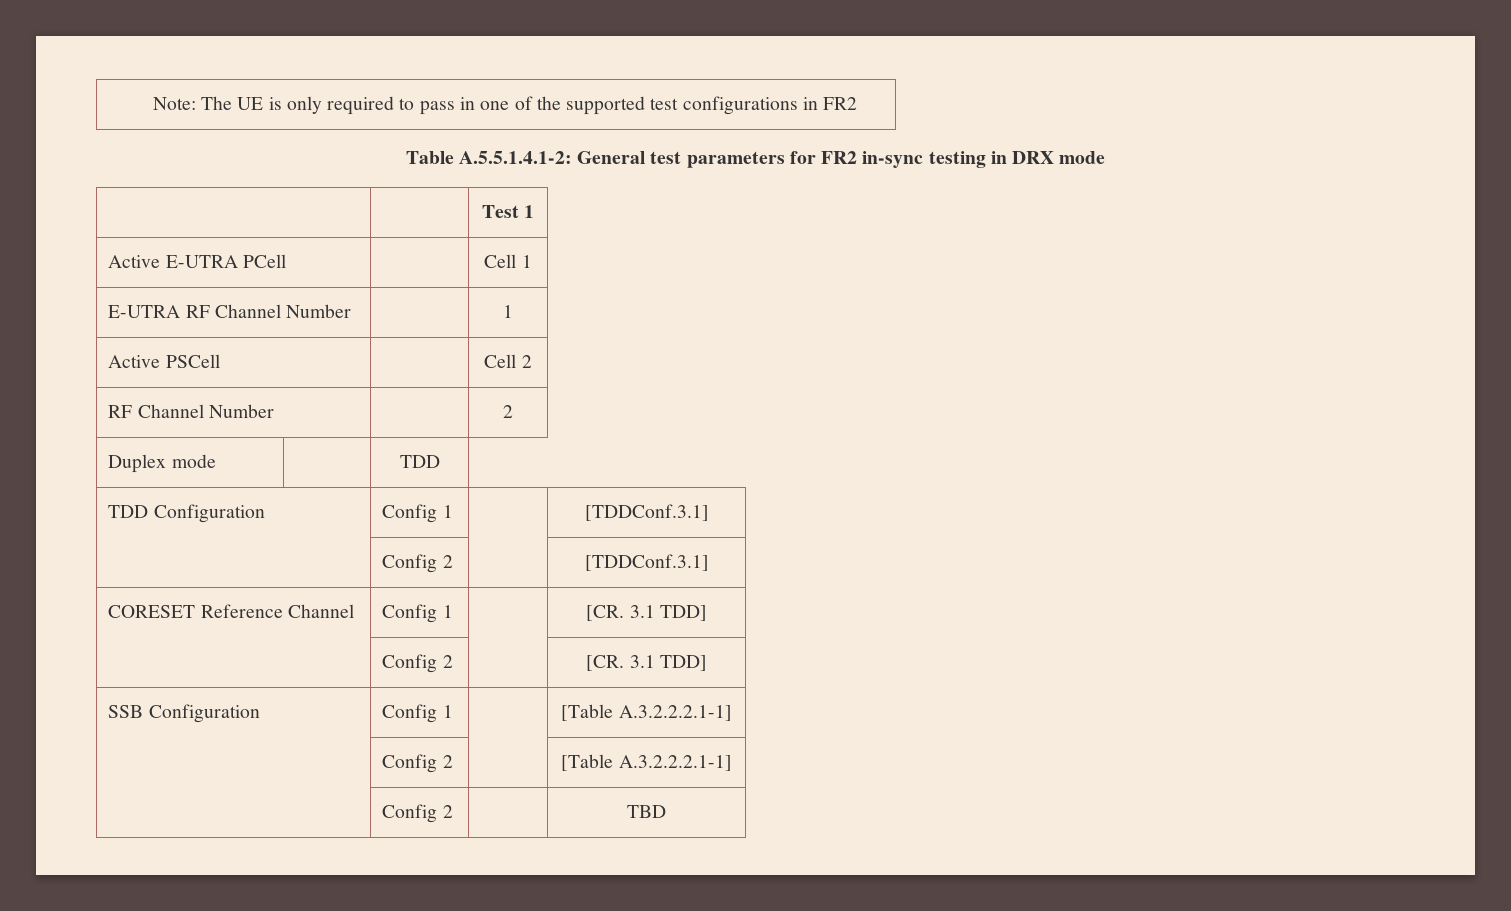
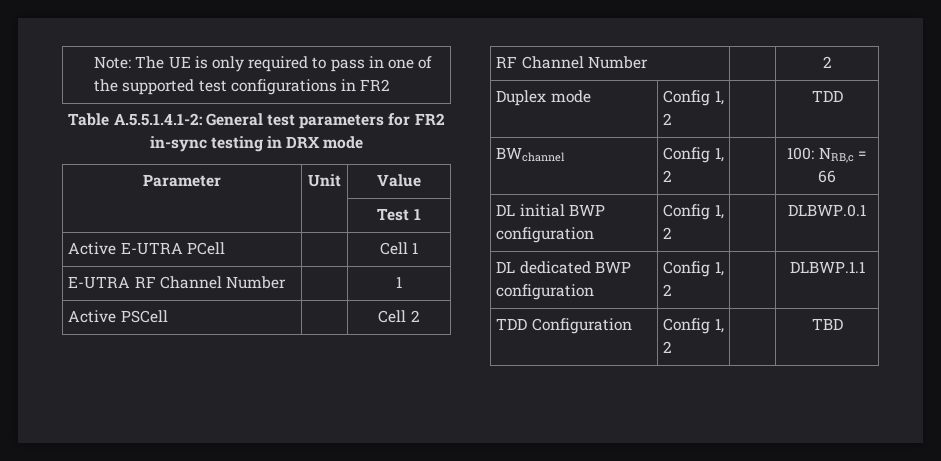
+ Parameter | Unit | Value
- Duplex mode | | TDD
- TDD Configuration | Config 1 | | [TDDConf.3.1]
- | Config 2 | | [TDDConf.3.1]
- CORESET Reference Channel | Config 1 | | [CR. 3.1 TDD]
- | Config 2 | | [CR. 3.1 TDD]
- SSB Configuration | Config 1 | | [Table A.3.2.2.2.1-1]
- | Config 2 | | [Table A.3.2.2.2.1-1]
- | Config 2 | | TBD
+ Duplex mode | Config 1, 2 | | TDD
+ BWchannel | Config 1, 2 | | 100: NRB,c = 66
+ DL initial BWP configuration | Config 1, 2 | | DLBWP.0.1
+ DL dedicated BWP configuration | Config 1, 2 | | DLBWP.1.1
+ TDD Configuration | Config 1, 2 | | TBD

